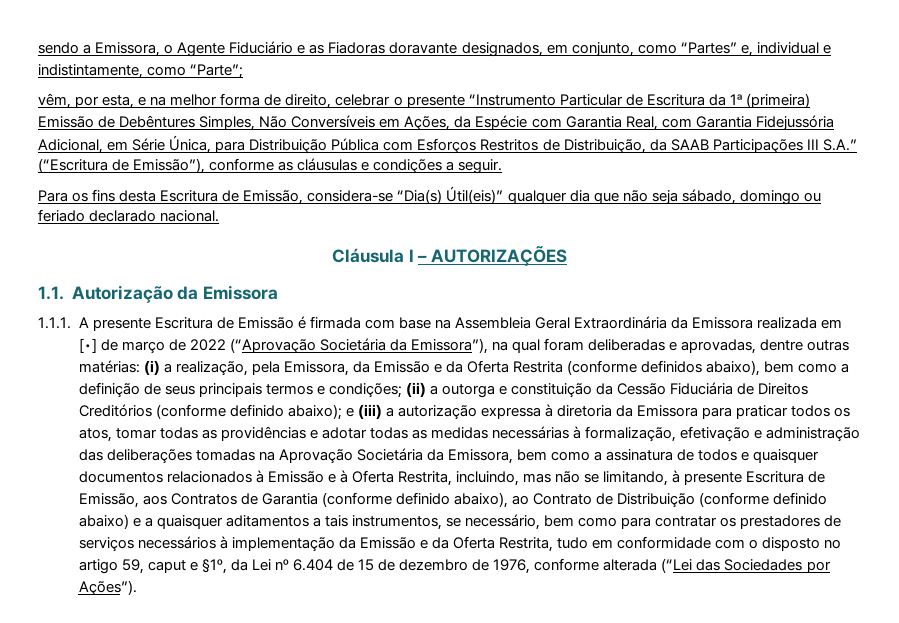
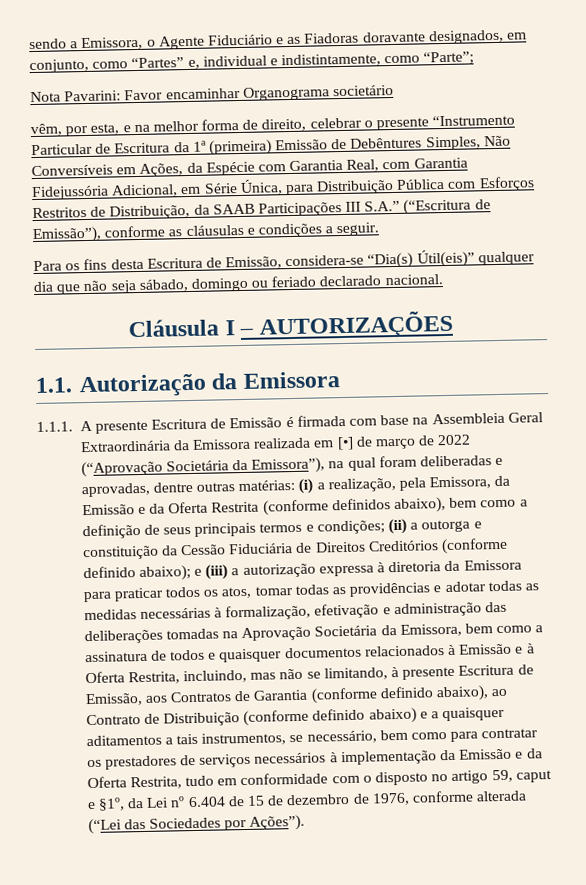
+ Nota Pavarini: Favor encaminhar Organograma societário

